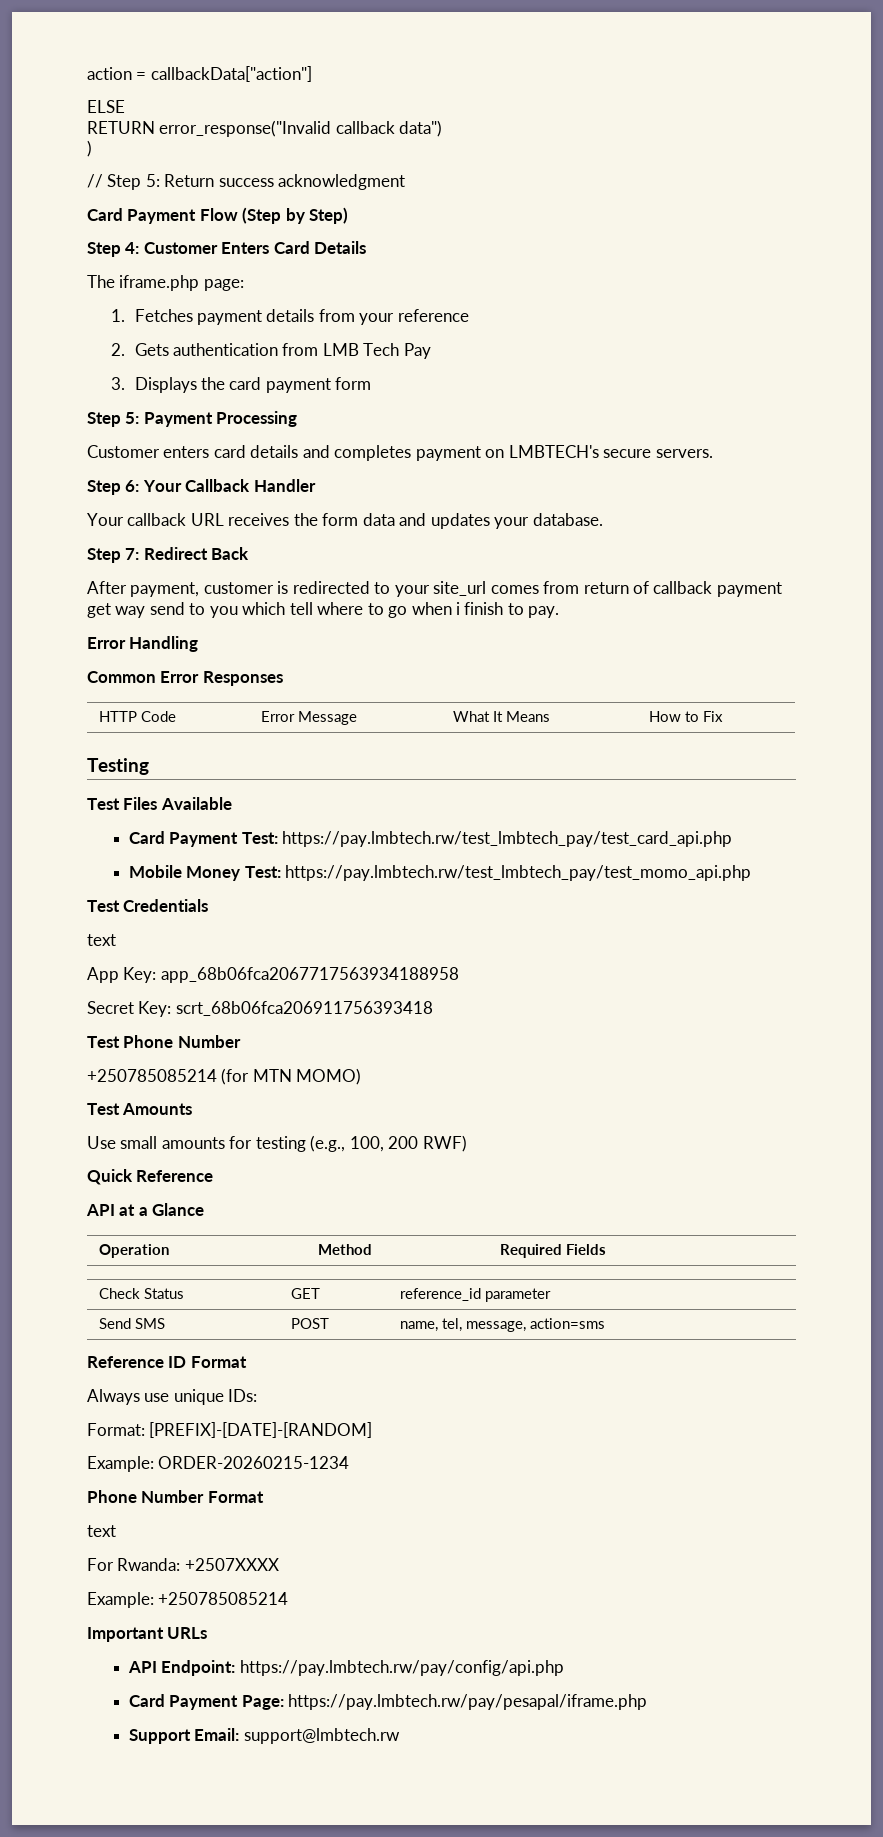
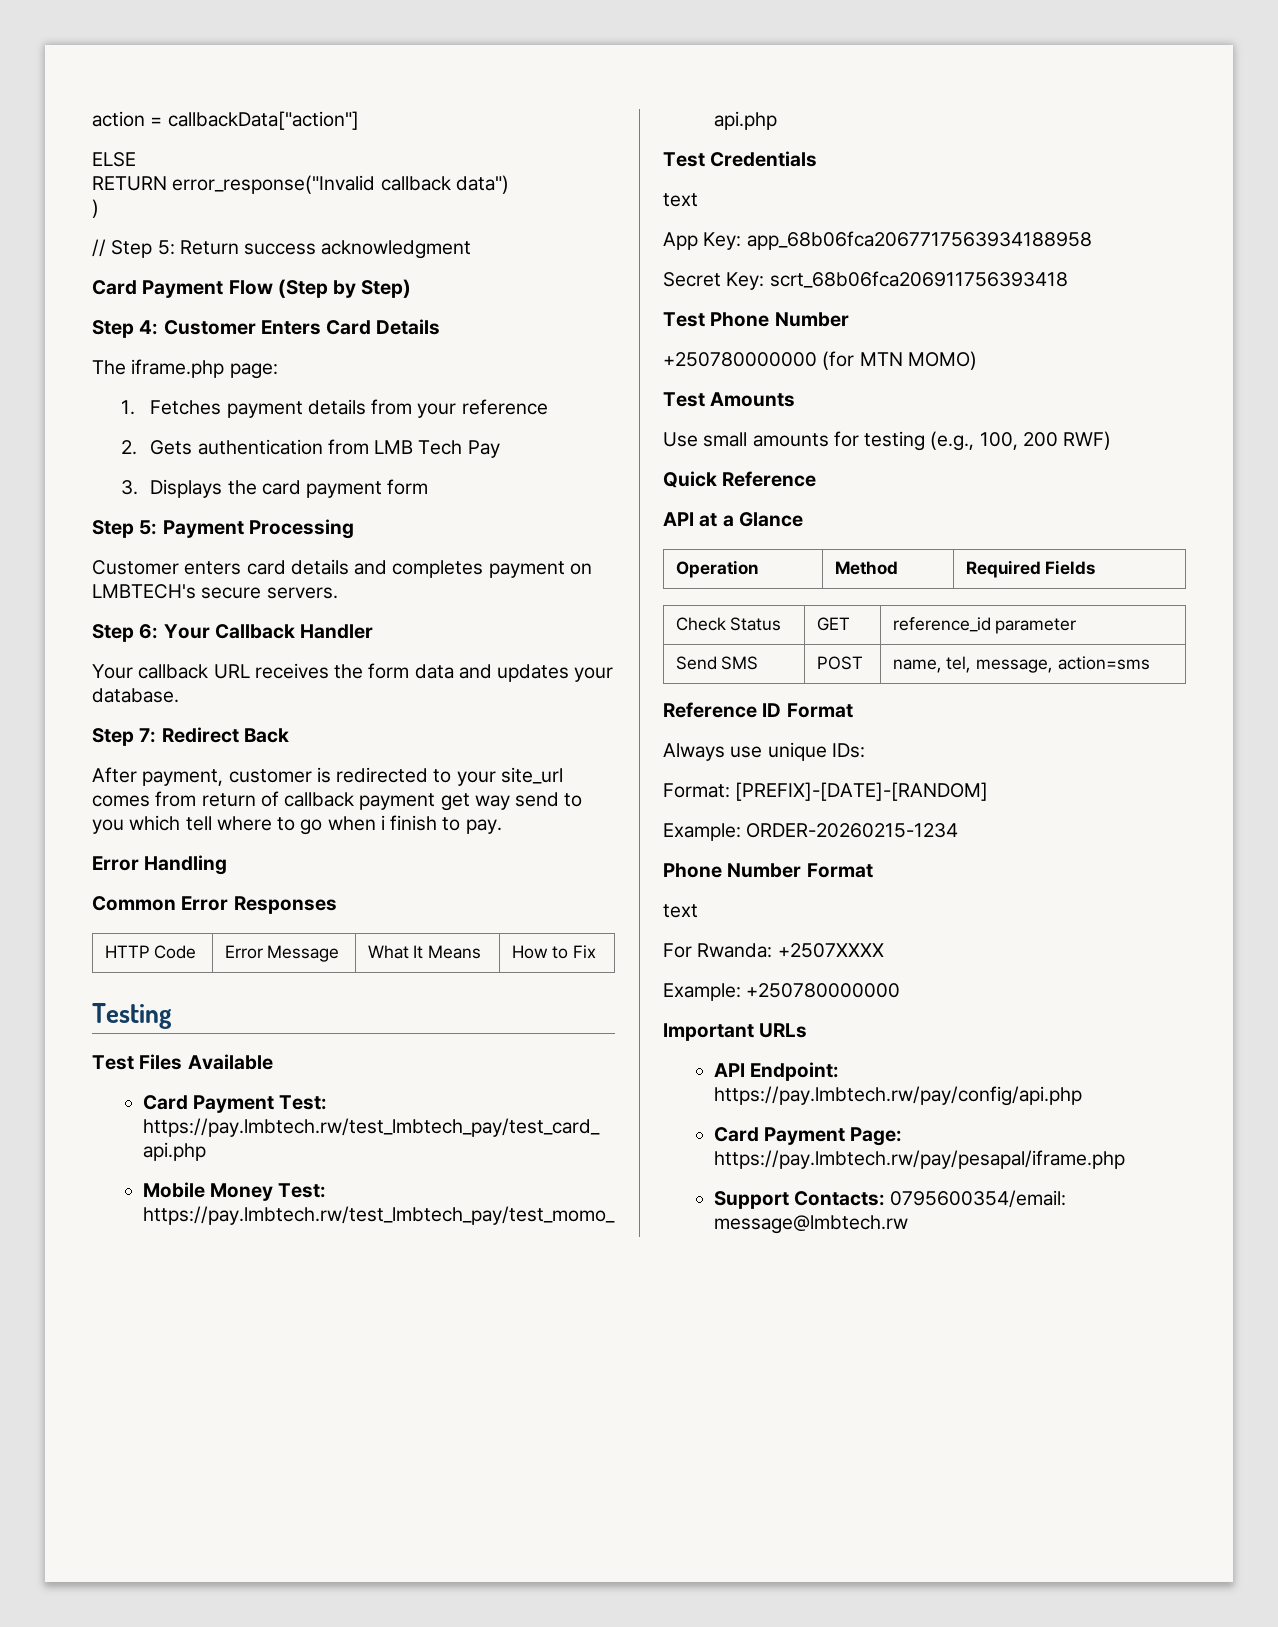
- +250785085214 (for MTN MOMO)
+ +250780000000 (for MTN MOMO)
- Example: +250785085214
+ Example: +250780000000
- Support Email: support@lmbtech.rw
+ Support Contacts: 0795600354/email: message@lmbtech.rw

